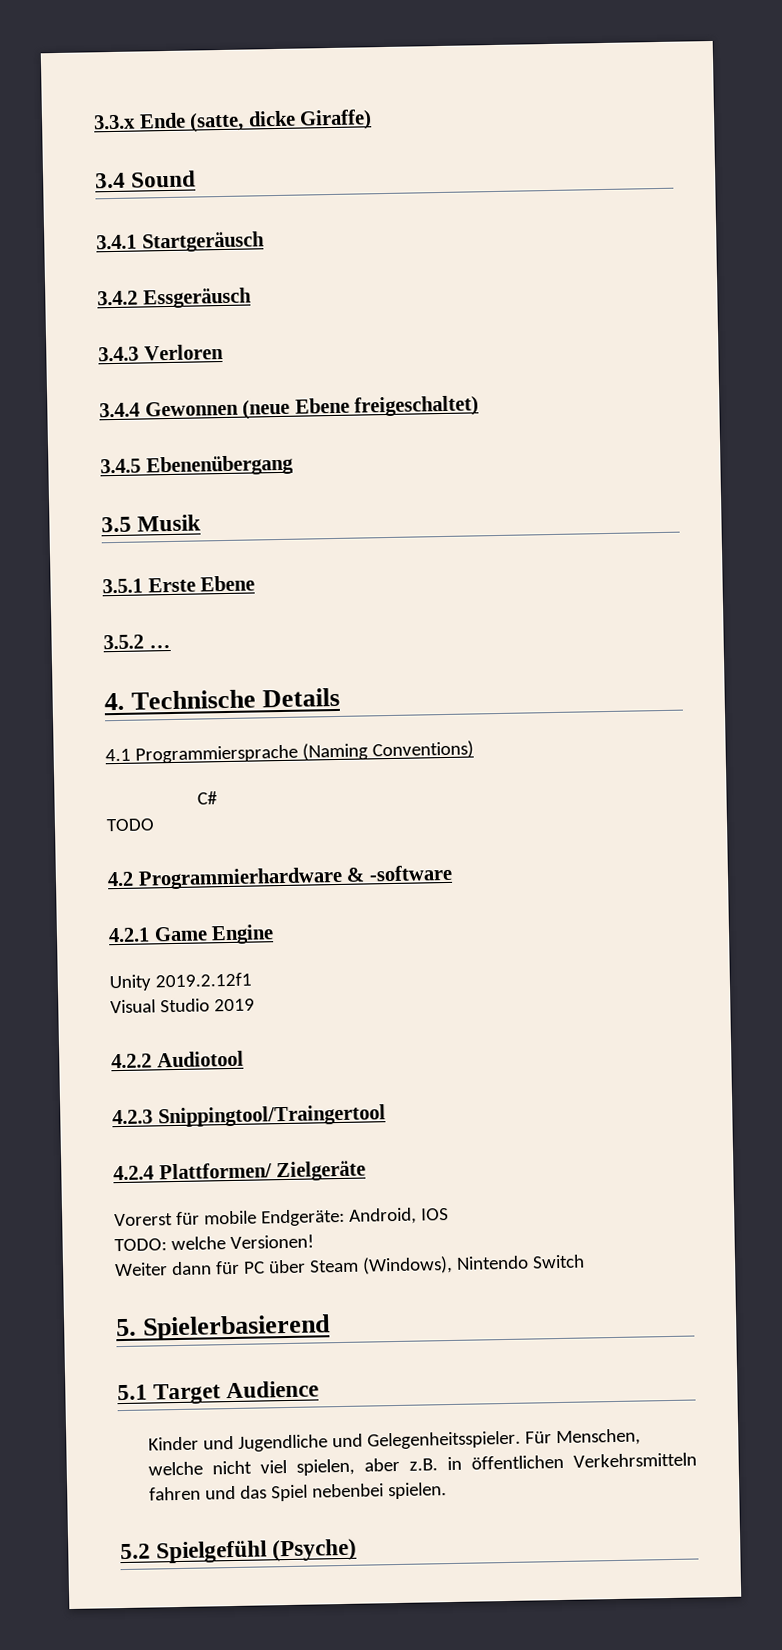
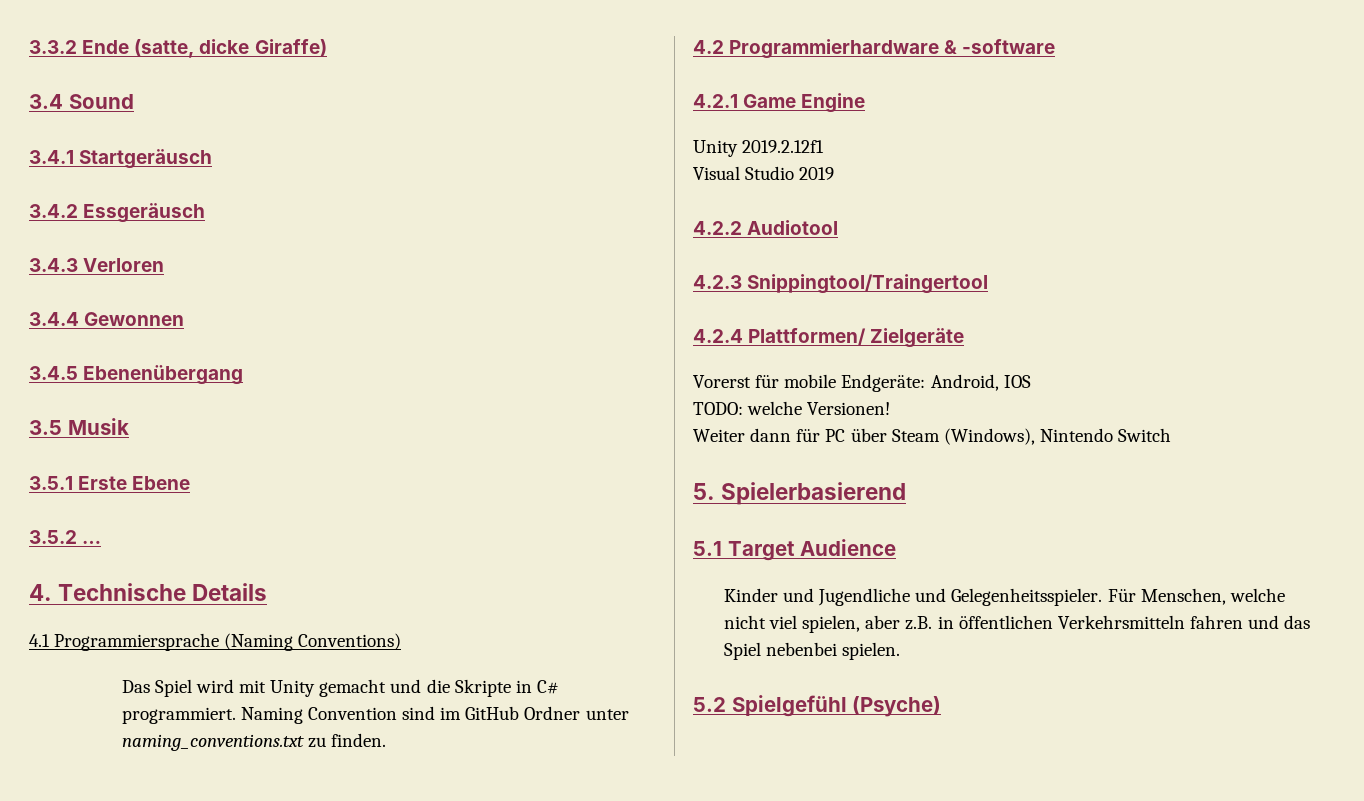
- 3.3.x Ende (satte, dicke Giraffe)
+ 3.3.2 Ende (satte, dicke Giraffe)
- 3.4.4 Gewonnen (neue Ebene freigeschaltet)
+ 3.4.4 Gewonnen
- C#
- TODO
+ Das Spiel wird mit Unity gemacht und die Skripte in C# programmiert. Naming Convention sind im GitHub Ordner unter naming_conventions.txt zu finden.

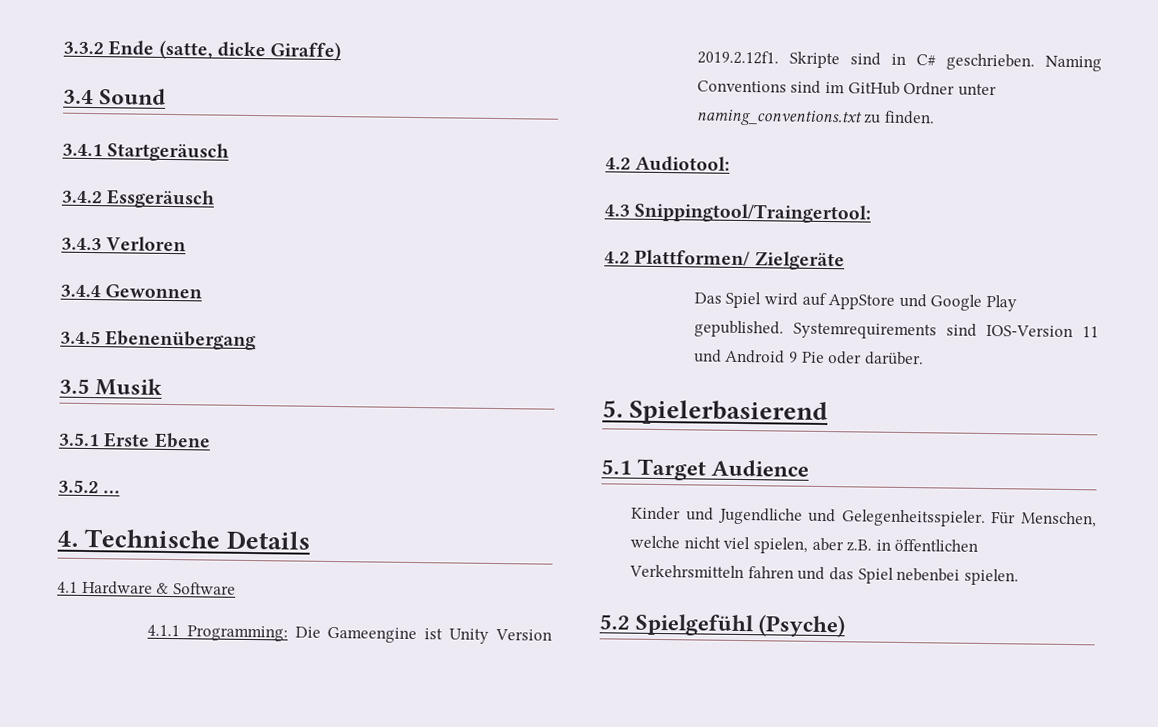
- 4.1 Programmiersprache (Naming Conventions)
- Das Spiel wird mit Unity gemacht und die Skripte in C# programmiert. Naming Convention sind im GitHub Ordner unter naming_conventions.txt zu finden.
+ 4.1 Hardware & Software
+ 4.1.1 Programming: Die Gameengine ist Unity Version 2019.2.12f1. Skripte sind in C# geschrieben. Naming Conventions sind im GitHub Ordner unter naming_conventions.txt zu finden.
- 4.2 Programmierhardware & -software
- 4.2.1 Game Engine
- Unity 2019.2.12f1
- Visual Studio 2019
- 4.2.2 Audiotool
- 4.2.3 Snippingtool/Traingertool
- 4.2.4 Plattformen/ Zielgeräte
- Vorerst für mobile Endgeräte: Android, IOS
- TODO: welche Versionen!
- Weiter dann für PC über Steam (Windows), Nintendo Switch
+ 4.2 Audiotool:
+ 4.3 Snippingtool/Traingertool:
+ 4.2 Plattformen/ Zielgeräte
+ Das Spiel wird auf AppStore und Google Play gepublished. Systemrequirements sind IOS-Version 11 und Android 9 Pie oder darüber.

